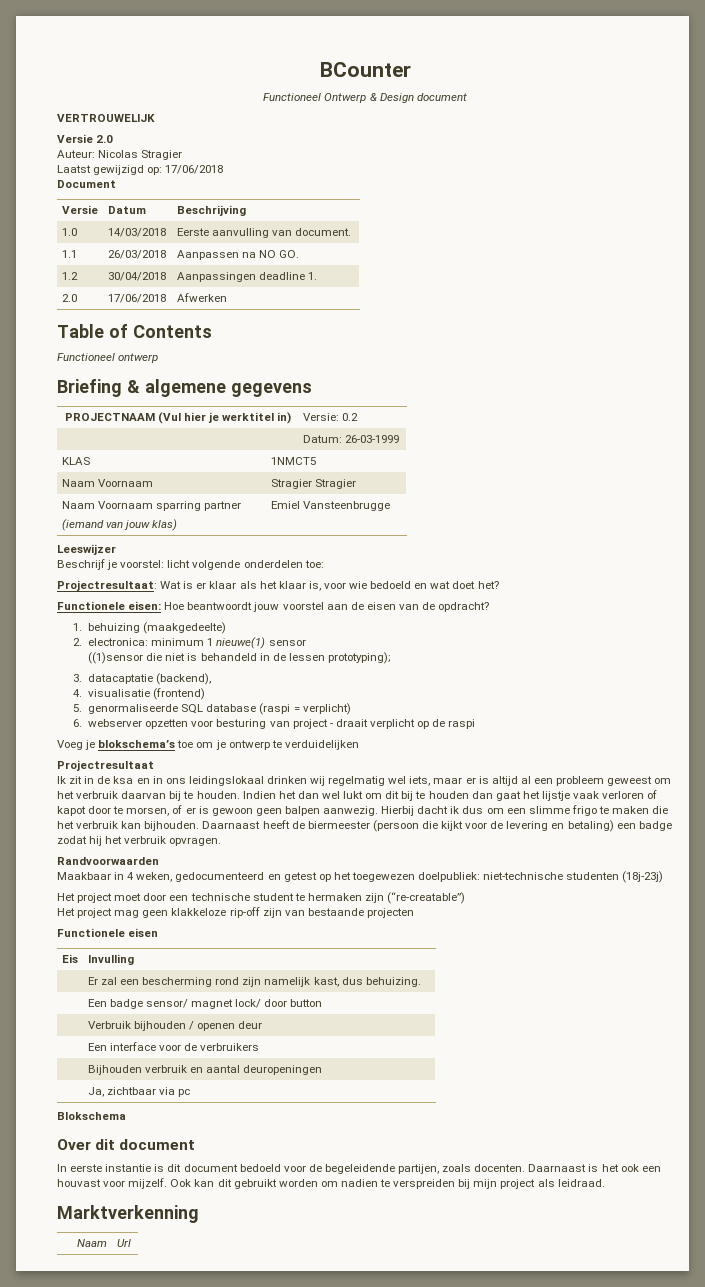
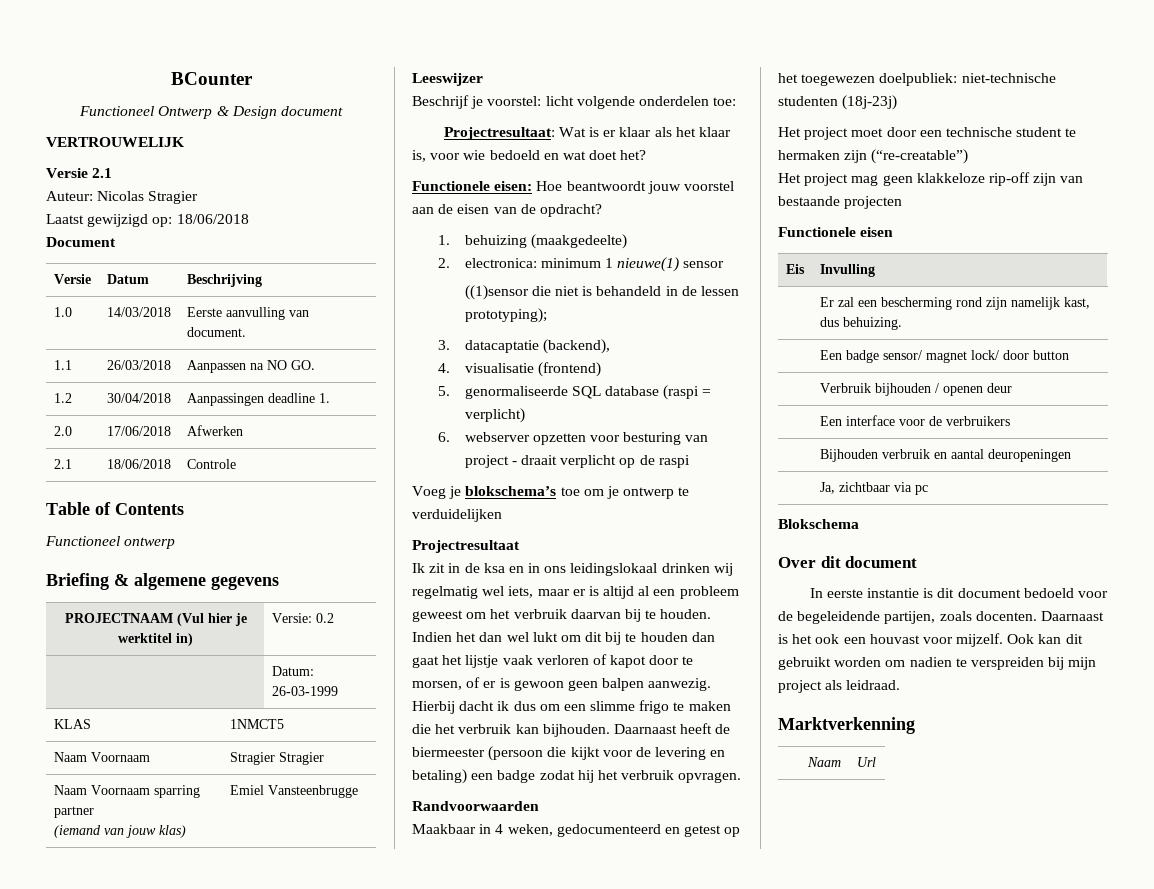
- Versie 2.0
+ Versie 2.1
- Laatst gewijzigd op: 17/06/2018
+ Laatst gewijzigd op: 18/06/2018
+ 2.1 | 18/06/2018 | Controle

